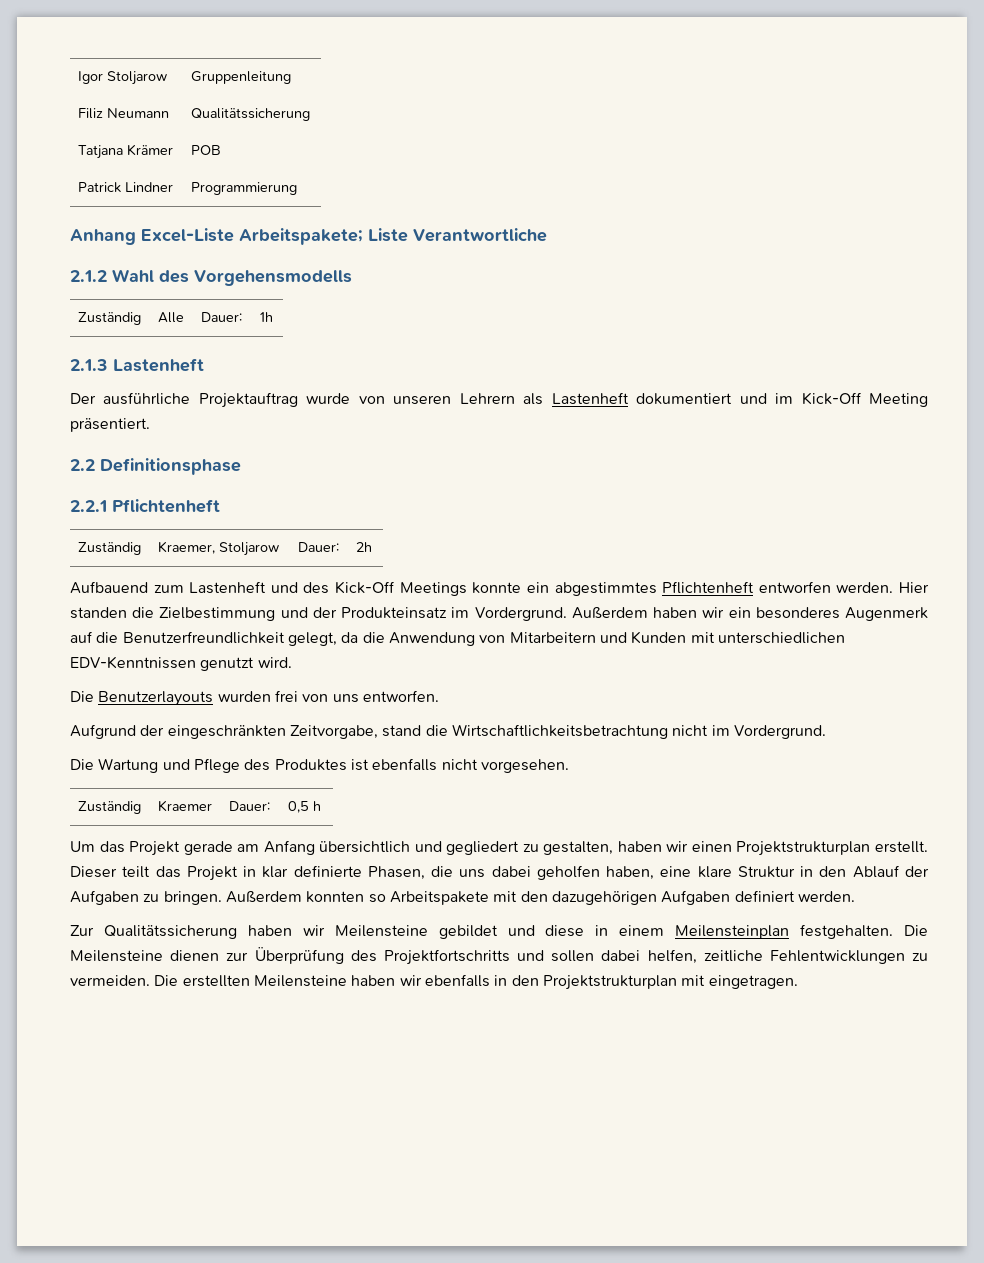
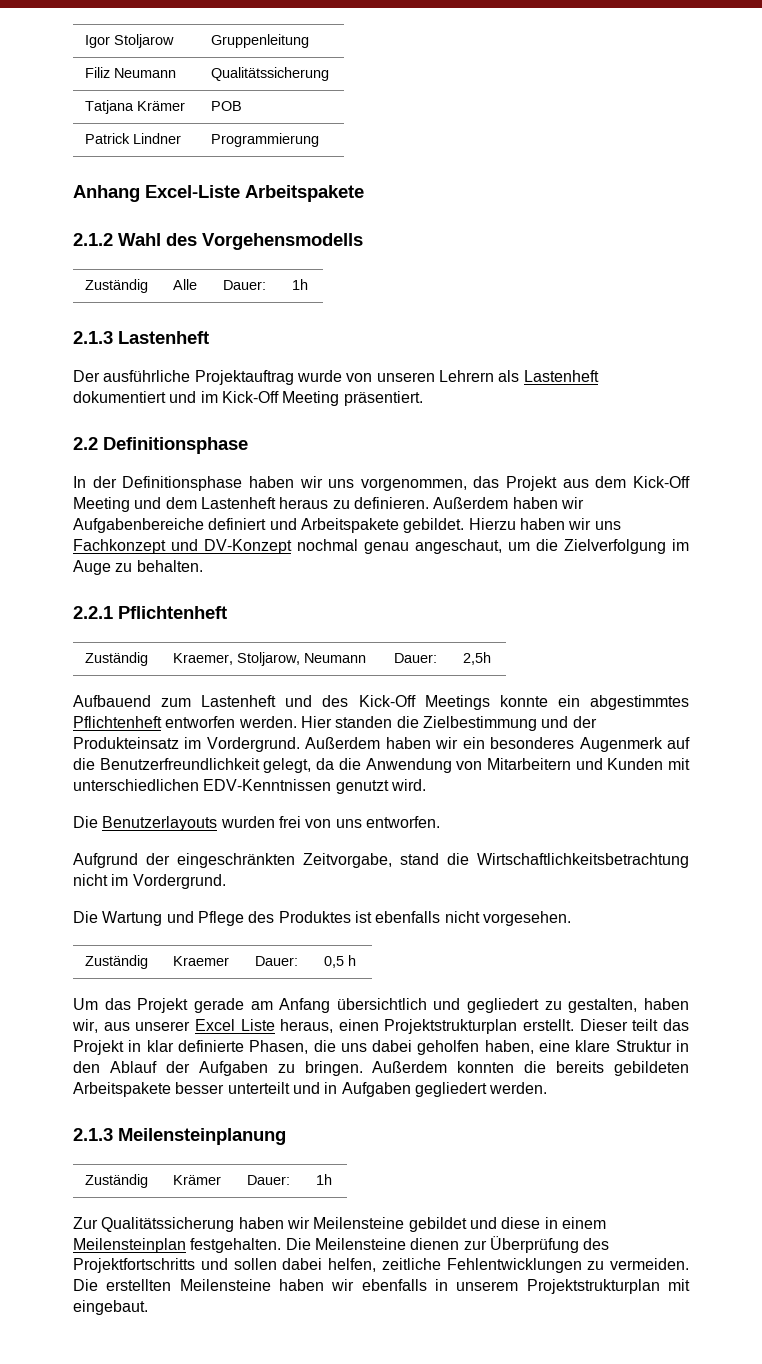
- Anhang Excel-Liste Arbeitspakete; Liste Verantwortliche
+ Anhang Excel-Liste Arbeitspakete
+ In der Definitionsphase haben wir uns vorgenommen, das Projekt aus dem Kick-Off Meeting und dem Lastenheft heraus zu definieren. Außerdem haben wir Aufgabenbereiche definiert und Arbeitspakete gebildet. Hierzu haben wir uns Fachkonzept und DV-Konzept nochmal genau angeschaut, um die Zielverfolgung im Auge zu behalten.
- Zuständig | Kraemer, Stoljarow | Dauer: | 2h
+ Zuständig | Kraemer, Stoljarow, Neumann | Dauer: | 2,5h
- Um das Projekt gerade am Anfang übersichtlich und gegliedert zu gestalten, haben wir einen Projektstrukturplan erstellt.
+ Um das Projekt gerade am Anfang übersichtlich und gegliedert zu gestalten, haben wir, aus unserer Excel Liste heraus, einen Projektstrukturplan erstellt.
- Außerdem konnten so Arbeitspakete mit den dazugehörigen Aufgaben definiert werden.
+ Außerdem konnten die bereits gebildeten Arbeitspakete besser unterteilt und in Aufgaben gegliedert werden.
+ 2.1.3 Meilensteinplanung
+ Zuständig | Krämer | Dauer: | 1h
- Die erstellten Meilensteine haben wir ebenfalls in den Projektstrukturplan mit eingetragen.
+ Die erstellten Meilensteine haben wir ebenfalls in unserem Projektstrukturplan mit eingebaut.

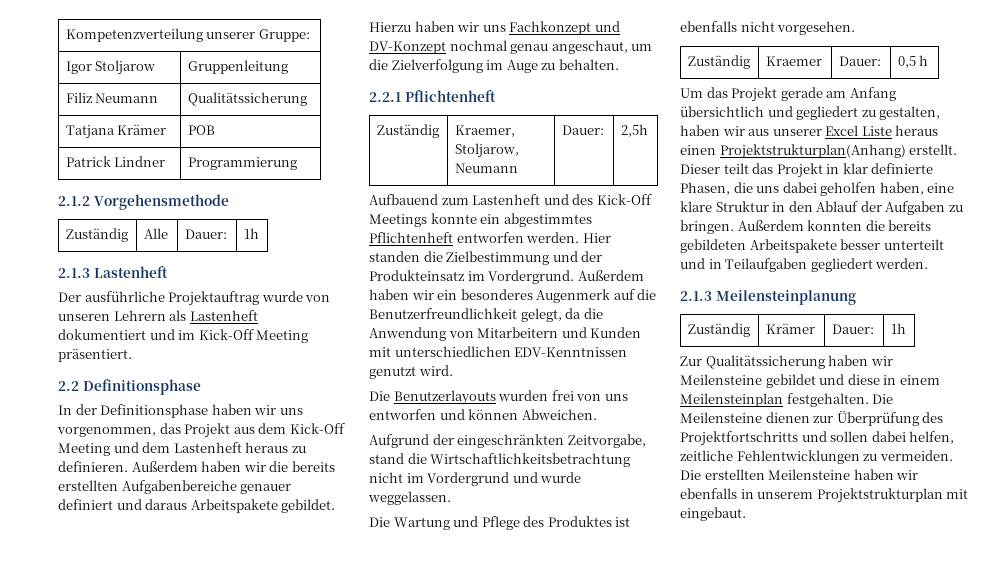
+ Kompetenzverteilung unserer Gruppe:
- Anhang Excel-Liste Arbeitspakete
- 2.1.2 Wahl des Vorgehensmodells
+ 2.1.2 Vorgehensmethode
- Außerdem haben wir Aufgabenbereiche definiert und Arbeitspakete gebildet.
+ Außerdem haben wir die bereits erstellten Aufgabenbereiche genauer definiert und daraus Arbeitspakete gebildet.
- Die Benutzerlayouts wurden frei von uns entworfen.
+ Die Benutzerlayouts wurden frei von uns entworfen und können Abweichen.
- Aufgrund der eingeschränkten Zeitvorgabe, stand die Wirtschaftlichkeitsbetrachtung nicht im Vordergrund.
+ Aufgrund der eingeschränkten Zeitvorgabe, stand die Wirtschaftlichkeitsbetrachtung nicht im Vordergrund und wurde weggelassen.
- Um das Projekt gerade am Anfang übersichtlich und gegliedert zu gestalten, haben wir, aus unserer Excel Liste heraus, einen Projektstrukturplan erstellt.
+ Um das Projekt gerade am Anfang übersichtlich und gegliedert zu gestalten, haben wir aus unserer Excel Liste heraus einen Projektstrukturplan(Anhang) erstellt.
- Außerdem konnten die bereits gebildeten Arbeitspakete besser unterteilt und in Aufgaben gegliedert werden.
+ Außerdem konnten die bereits gebildeten Arbeitspakete besser unterteilt und in Teilaufgaben gegliedert werden.

